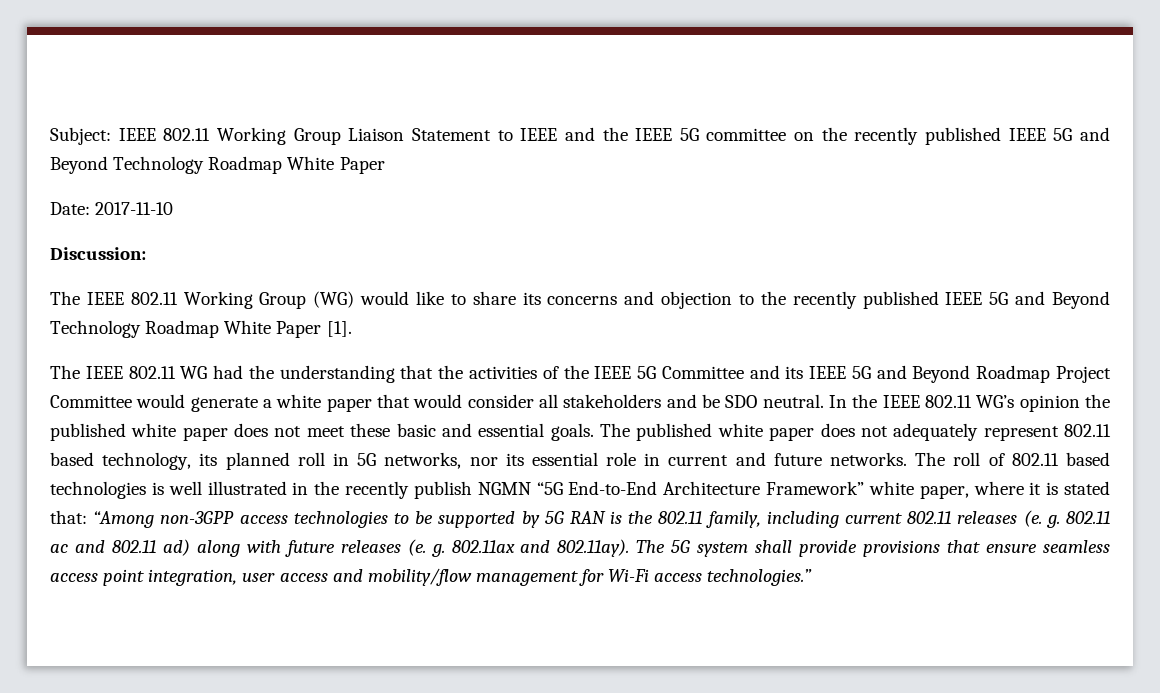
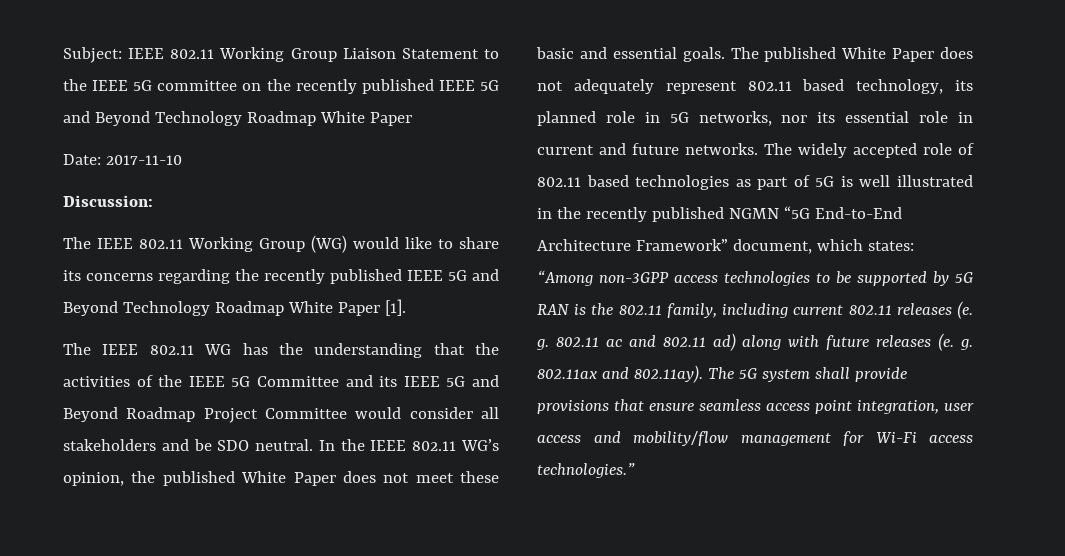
- Subject: IEEE 802.11 Working Group Liaison Statement to IEEE and the IEEE 5G committee on the recently published IEEE 5G and Beyond Technology Roadmap White Paper
+ Subject: IEEE 802.11 Working Group Liaison Statement to the IEEE 5G committee on the recently published IEEE 5G and Beyond Technology Roadmap White Paper
- The IEEE 802.11 Working Group (WG) would like to share its concerns and objection to the recently published IEEE 5G and Beyond Technology Roadmap White Paper [1].
+ The IEEE 802.11 Working Group (WG) would like to share its concerns regarding the recently published IEEE 5G and Beyond Technology Roadmap White Paper [1].
- The IEEE 802.11 WG had the understanding that the activities of the IEEE 5G Committee and its IEEE 5G and Beyond Roadmap Project Committee would generate a white paper that would consider all stakeholders and be SDO neutral.
+ The IEEE 802.11 WG has the understanding that the activities of the IEEE 5G Committee and its IEEE 5G and Beyond Roadmap Project Committee would consider all stakeholders and be SDO neutral.
- In the IEEE 802.11 WG’s opinion the published white paper does not meet these basic and essential goals.
+ In the IEEE 802.11 WG’s opinion, the published White Paper does not meet these basic and essential goals.
- The published white paper does not adequately represent 802.11 based technology, its planned roll in 5G networks, nor its essential role in current and future networks.
+ The published White Paper does not adequately represent 802.11 based technology, its planned role in 5G networks, nor its essential role in current and future networks.
- The roll of 802.11 based technologies is well illustrated in the recently publish NGMN “5G End-to-End Architecture Framework” white paper, where it is stated that: “Among non-3GPP access technologies to be supported by 5G RAN is the 802.11 family, including current 802.11 releases (e. g.
+ The widely accepted role of 802.11 based technologies as part of 5G is well illustrated in the recently published NGMN “5G End-to-End Architecture Framework” document, which states: “Among non-3GPP access technologies to be supported by 5G RAN is the 802.11 family, including current 802.11 releases (e. g.

